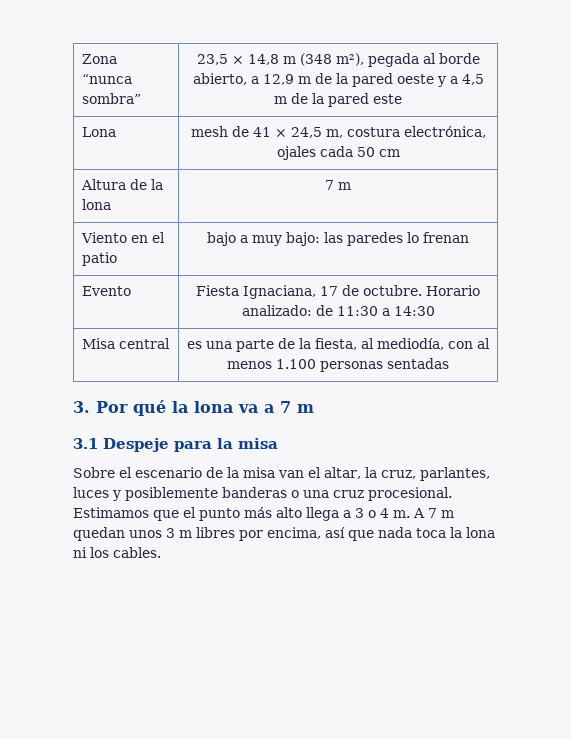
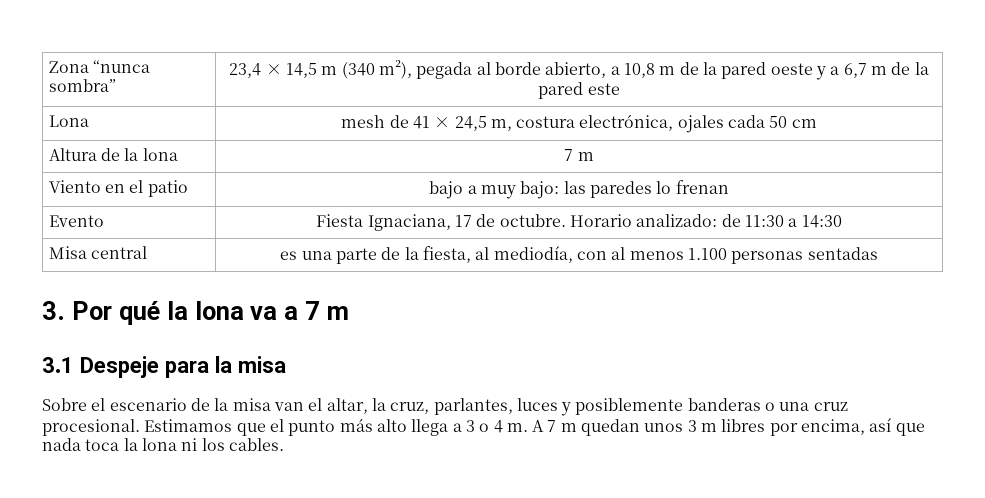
- Zona “nunca sombra” | 23,5 × 14,8 m (348 m²), pegada al borde abierto, a 12,9 m de la pared oeste y a 4,5 m de la pared este
+ Zona “nunca sombra” | 23,4 × 14,5 m (340 m²), pegada al borde abierto, a 10,8 m de la pared oeste y a 6,7 m de la pared este

